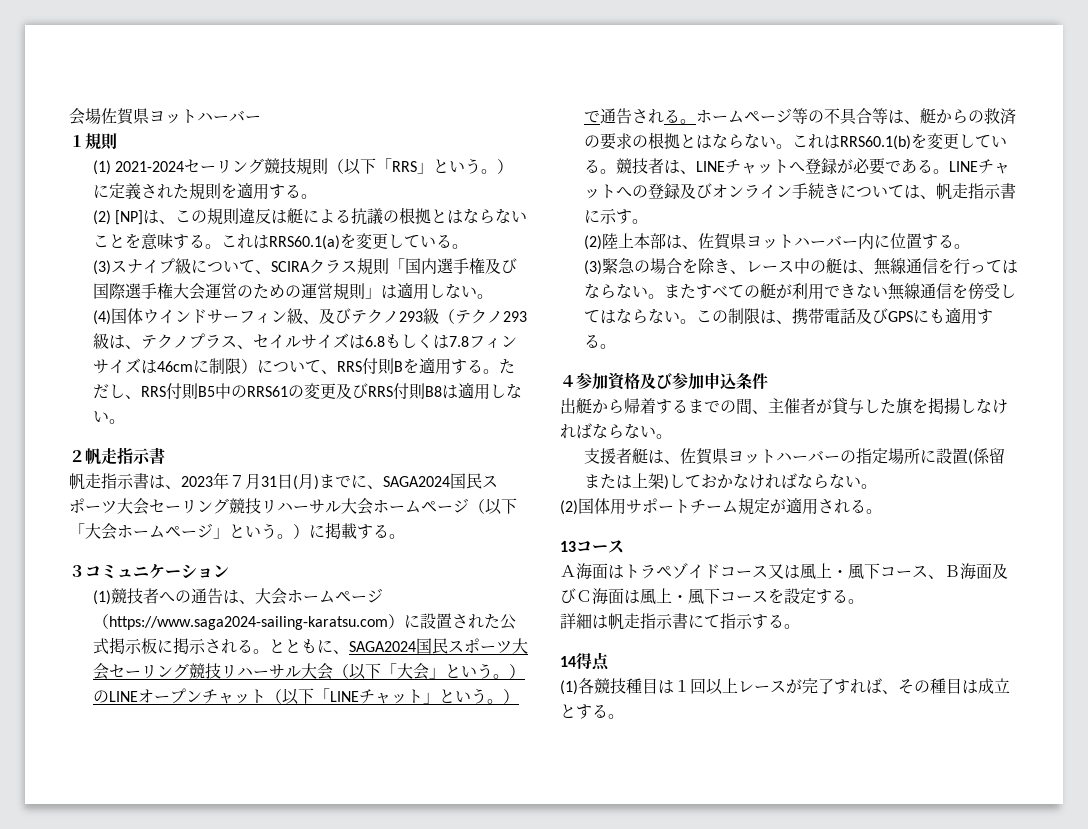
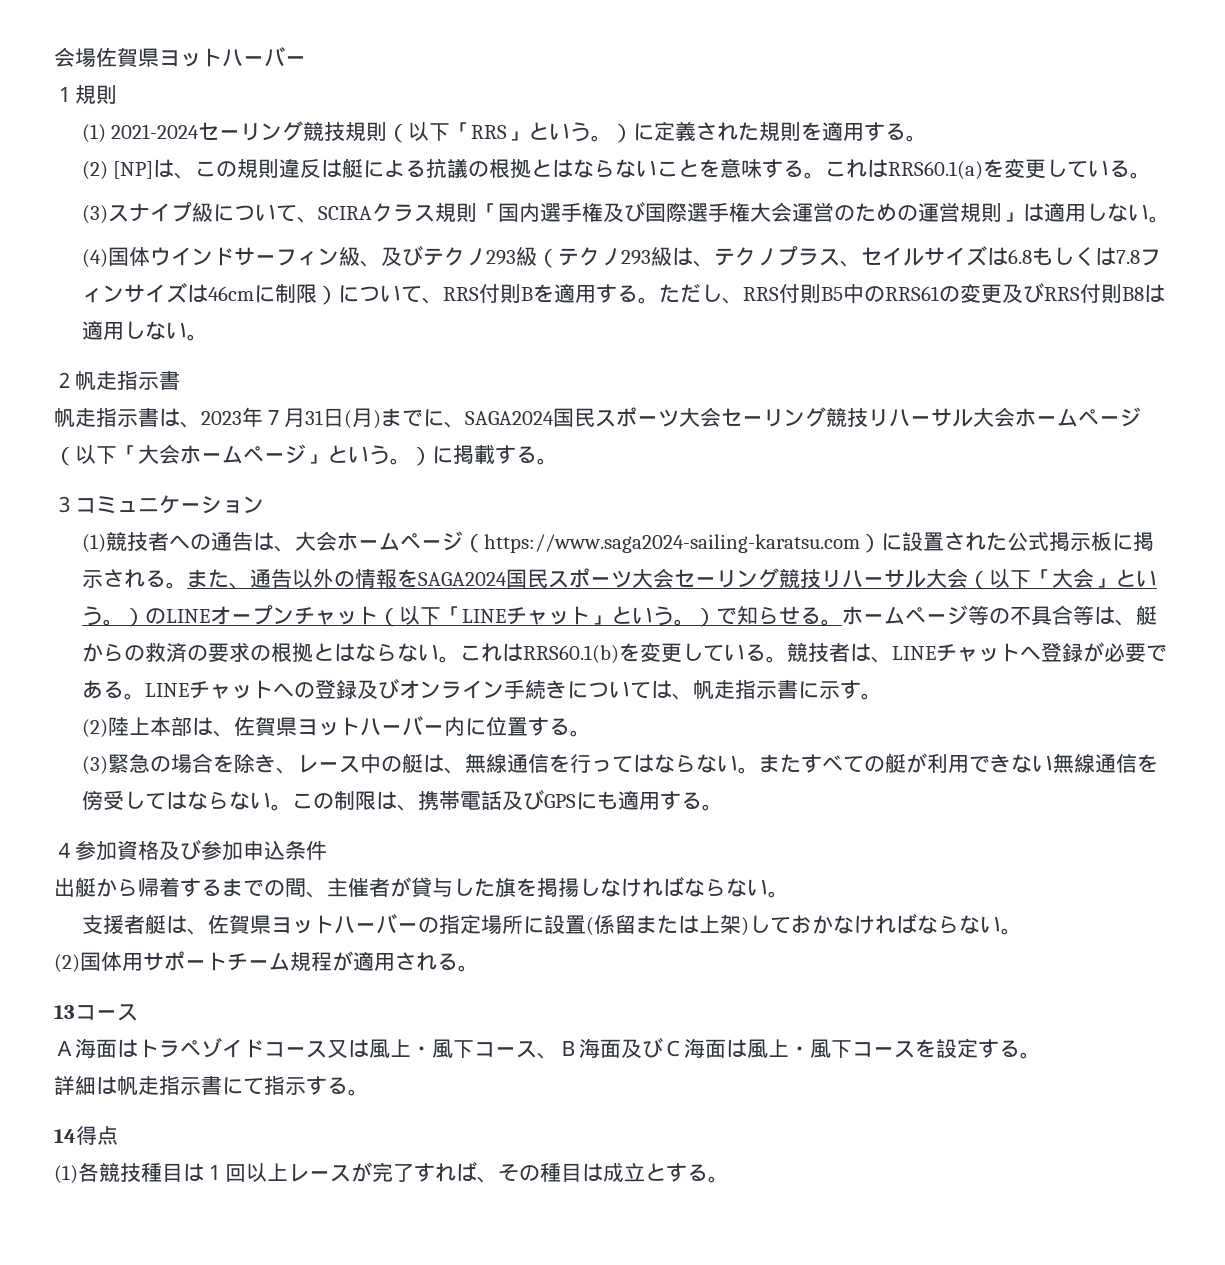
- とともに、SAGA2024国民スポーツ大会セーリング競技リハーサル大会（以下「大会」という。）のLINEオープンチャット（以下「LINEチャット」という。）で通告される。
+ また、通告以外の情報をSAGA2024国民スポーツ大会セーリング競技リハーサル大会（以下「大会」という。）のLINEオープンチャット（以下「LINEチャット」という。）で知らせる。
- (2)国体用サポートチーム規定が適用される。
+ (2)国体用サポートチーム規程が適用される。

